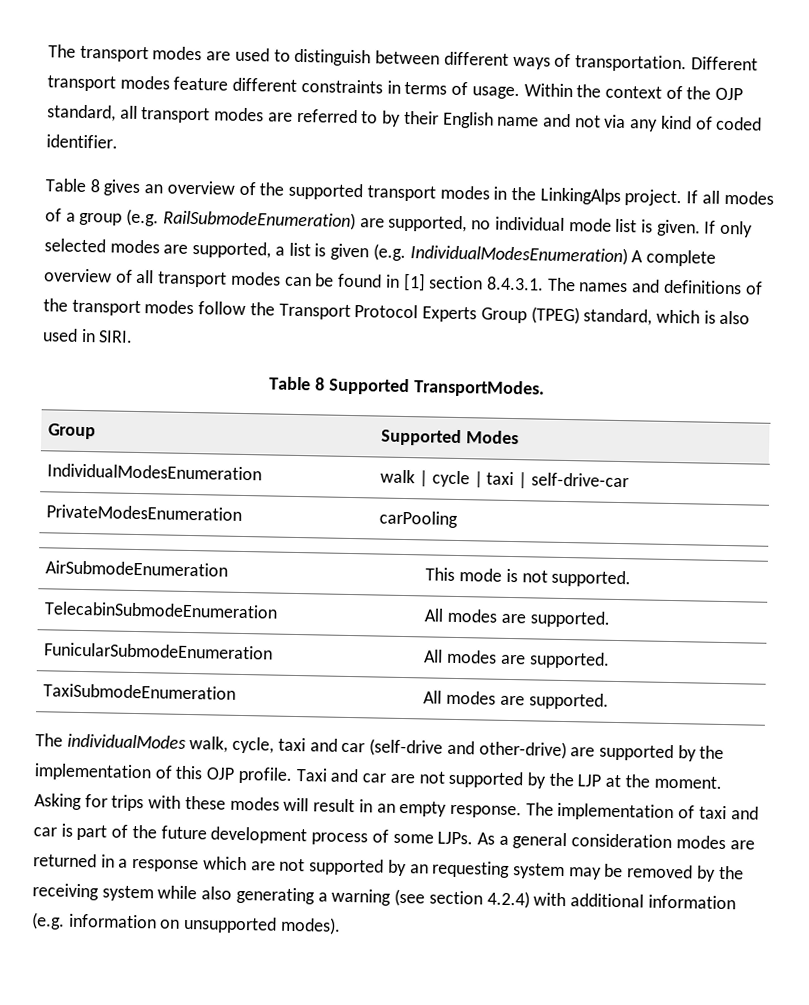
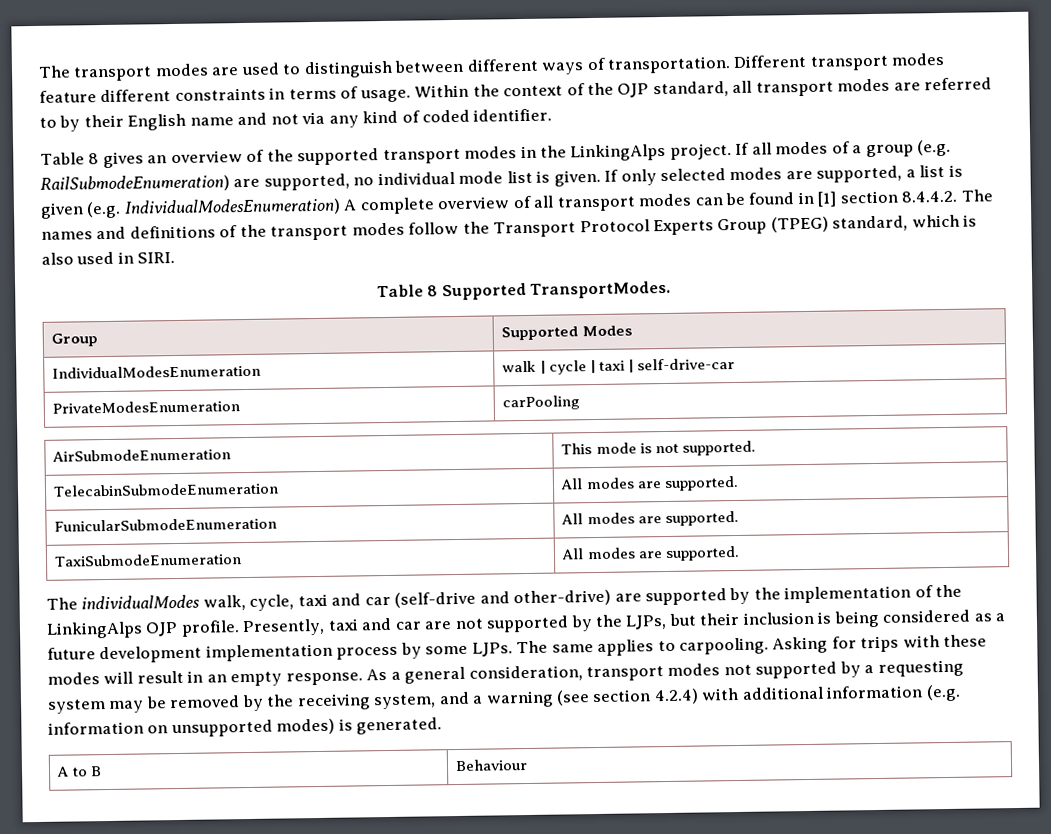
- If only selected modes are supported, a list is given (e.g. IndividualModesEnumeration) A complete overview of all transport modes can be found in [1] section 8.4.3.1. The names and definitions of the transport modes follow the Transport Protocol Experts Group (TPEG) standard, which is also used in SIRI.
+ If only selected modes are supported, a list is given (e.g. IndividualModesEnumeration) A complete overview of all transport modes can be found in [1] section 8.4.4.2. The names and definitions of the transport modes follow the Transport Protocol Experts Group (TPEG) standard, which is also used in SIRI.
- The individualModes walk, cycle, taxi and car (self-drive and other-drive) are supported by the implementation of this OJP profile. Taxi and car are not supported by the LJP at the moment.
+ The individualModes walk, cycle, taxi and car (self-drive and other-drive) are supported by the implementation of the LinkingAlps OJP profile. Presently, taxi and car are not supported by the LJPs, but their inclusion is being considered as a future development implementation process by some LJPs. The same applies to carpooling.
- The implementation of taxi and car is part of the future development process of some LJPs. As a general consideration modes are returned in a response which are not supported by an requesting system may be removed by the receiving system while also generating a warning (see section 4.2.4) with additional information (e.g. information on unsupported modes).
+ As a general consideration, transport modes not supported by a requesting system may be removed by the receiving system, and a warning (see section 4.2.4) with additional information (e.g. information on unsupported modes) is generated.
+ A to B | Behaviour

